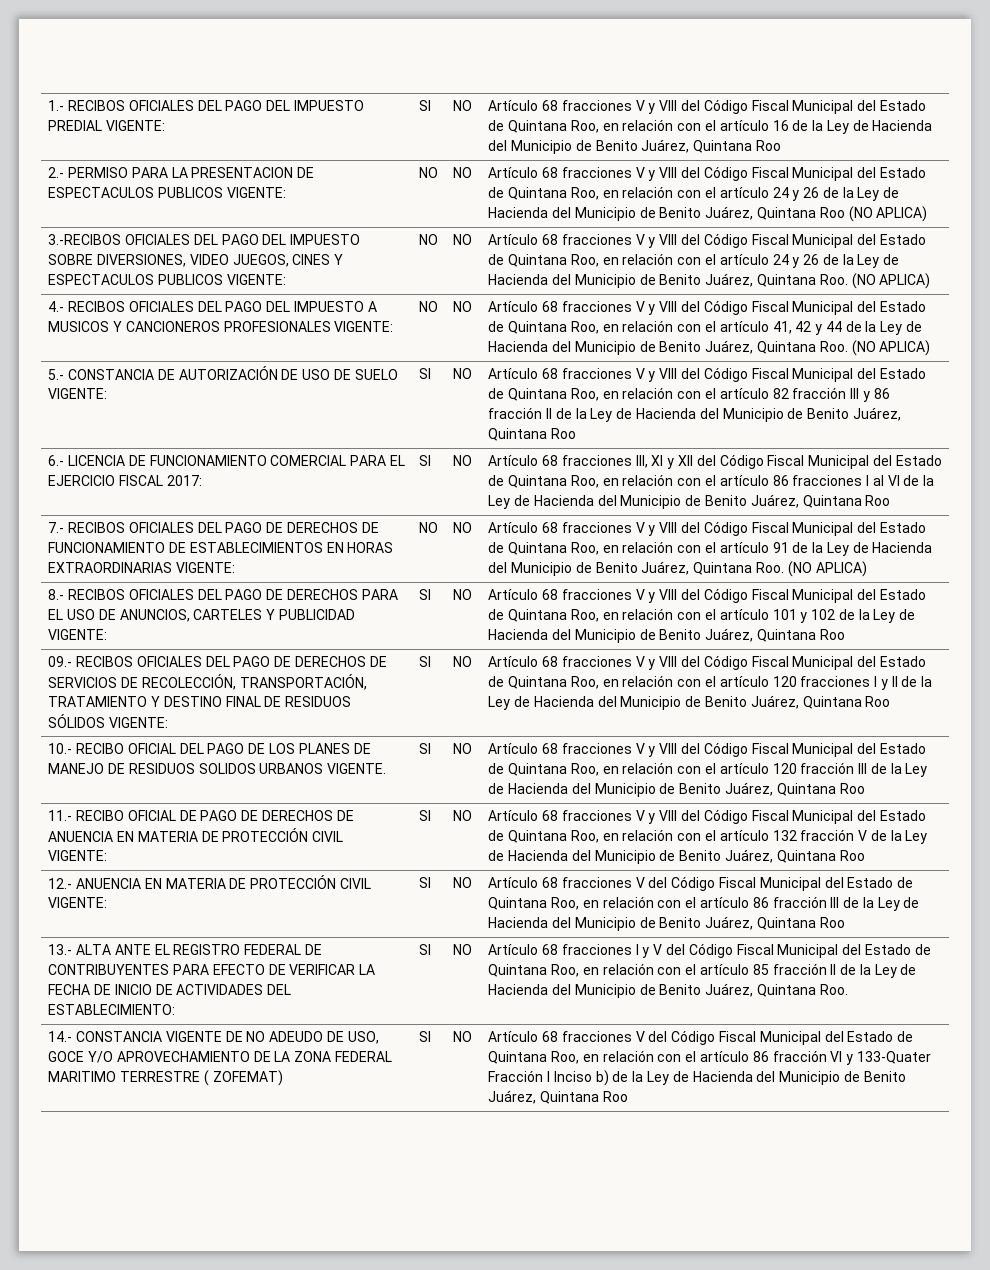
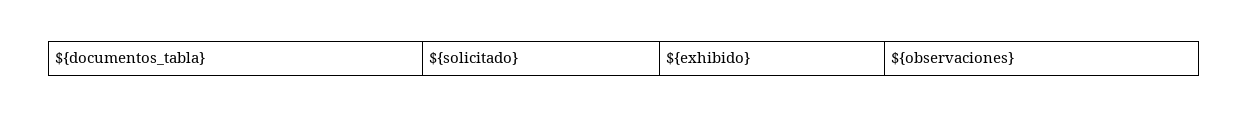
- 1.- RECIBOS OFICIALES DEL PAGO DEL IMPUESTO PREDIAL VIGENTE: | SI | NO | Artículo 68 fracciones V y VIII del Código Fiscal Municipal del Estado de Quintana Roo, en relación con el artículo 16 de la Ley de Hacienda del Municipio de Benito Juárez, Quintana Roo
- 2.- PERMISO PARA LA PRESENTACION DE ESPECTACULOS PUBLICOS VIGENTE: | NO | NO | Artículo 68 fracciones V y VIII del Código Fiscal Municipal del Estado de Quintana Roo, en relación con el artículo 24 y 26 de la Ley de Hacienda del Municipio de Benito Juárez, Quintana Roo (NO APLICA)
- 3.-RECIBOS OFICIALES DEL PAGO DEL IMPUESTO SOBRE DIVERSIONES, VIDEO JUEGOS, CINES Y ESPECTACULOS PUBLICOS VIGENTE: | NO | NO | Artículo 68 fracciones V y VIII del Código Fiscal Municipal del Estado de Quintana Roo, en relación con el artículo 24 y 26 de la Ley de Hacienda del Municipio de Benito Juárez, Quintana Roo. (NO APLICA)
- 4.- RECIBOS OFICIALES DEL PAGO DEL IMPUESTO A MUSICOS Y CANCIONEROS PROFESIONALES VIGENTE: | NO | NO | Artículo 68 fracciones V y VIII del Código Fiscal Municipal del Estado de Quintana Roo, en relación con el artículo 41, 42 y 44 de la Ley de Hacienda del Municipio de Benito Juárez, Quintana Roo. (NO APLICA)
- 5.- CONSTANCIA DE AUTORIZACIÓN DE USO DE SUELO VIGENTE: | SI | NO | Artículo 68 fracciones V y VIII del Código Fiscal Municipal del Estado de Quintana Roo, en relación con el artículo 82 fracción III y 86 fracción II de la Ley de Hacienda del Municipio de Benito Juárez, Quintana Roo
- 6.- LICENCIA DE FUNCIONAMIENTO COMERCIAL PARA EL EJERCICIO FISCAL 2017: | SI | NO | Artículo 68 fracciones III, XI y XII del Código Fiscal Municipal del Estado de Quintana Roo, en relación con el artículo 86 fracciones I al VI de la Ley de Hacienda del Municipio de Benito Juárez, Quintana Roo
- 7.- RECIBOS OFICIALES DEL PAGO DE DERECHOS DE FUNCIONAMIENTO DE ESTABLECIMIENTOS EN HORAS EXTRAORDINARIAS VIGENTE: | NO | NO | Artículo 68 fracciones V y VIII del Código Fiscal Municipal del Estado de Quintana Roo, en relación con el artículo 91 de la Ley de Hacienda del Municipio de Benito Juárez, Quintana Roo. (NO APLICA)
- 8.- RECIBOS OFICIALES DEL PAGO DE DERECHOS PARA EL USO DE ANUNCIOS, CARTELES Y PUBLICIDAD VIGENTE: | SI | NO | Artículo 68 fracciones V y VIII del Código Fiscal Municipal del Estado de Quintana Roo, en relación con el artículo 101 y 102 de la Ley de Hacienda del Municipio de Benito Juárez, Quintana Roo
- 09.- RECIBOS OFICIALES DEL PAGO DE DERECHOS DE SERVICIOS DE RECOLECCIÓN, TRANSPORTACIÓN, TRATAMIENTO Y DESTINO FINAL DE RESIDUOS SÓLIDOS VIGENTE: | SI | NO | Artículo 68 fracciones V y VIII del Código Fiscal Municipal del Estado de Quintana Roo, en relación con el artículo 120 fracciones I y II de la Ley de Hacienda del Municipio de Benito Juárez, Quintana Roo
- 10.- RECIBO OFICIAL DEL PAGO DE LOS PLANES DE MANEJO DE RESIDUOS SOLIDOS URBANOS VIGENTE. | SI | NO | Artículo 68 fracciones V y VIII del Código Fiscal Municipal del Estado de Quintana Roo, en relación con el artículo 120 fracción III de la Ley de Hacienda del Municipio de Benito Juárez, Quintana Roo
- 11.- RECIBO OFICIAL DE PAGO DE DERECHOS DE ANUENCIA EN MATERIA DE PROTECCIÓN CIVIL VIGENTE: | SI | NO | Artículo 68 fracciones V y VIII del Código Fiscal Municipal del Estado de Quintana Roo, en relación con el artículo 132 fracción V de la Ley de Hacienda del Municipio de Benito Juárez, Quintana Roo
- 12.- ANUENCIA EN MATERIA DE PROTECCIÓN CIVIL VIGENTE: | SI | NO | Artículo 68 fracciones V del Código Fiscal Municipal del Estado de Quintana Roo, en relación con el artículo 86 fracción III de la Ley de Hacienda del Municipio de Benito Juárez, Quintana Roo
- 13.- ALTA ANTE EL REGISTRO FEDERAL DE CONTRIBUYENTES PARA EFECTO DE VERIFICAR LA FECHA DE INICIO DE ACTIVIDADES DEL ESTABLECIMIENTO: | SI | NO | Artículo 68 fracciones I y V del Código Fiscal Municipal del Estado de Quintana Roo, en relación con el artículo 85 fracción II de la Ley de Hacienda del Municipio de Benito Juárez, Quintana Roo.
- 14.- CONSTANCIA VIGENTE DE NO ADEUDO DE USO, GOCE Y/O APROVECHAMIENTO DE LA ZONA FEDERAL MARITIMO TERRESTRE ( ZOFEMAT) | SI | NO | Artículo 68 fracciones V del Código Fiscal Municipal del Estado de Quintana Roo, en relación con el artículo 86 fracción VI y 133-Quater Fracción I Inciso b) de la Ley de Hacienda del Municipio de Benito Juárez, Quintana Roo
+ ${documentos_tabla} | ${solicitado} | ${exhibido} | ${observaciones}

